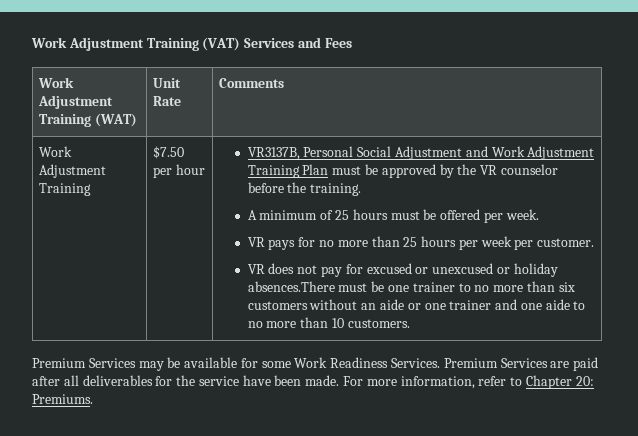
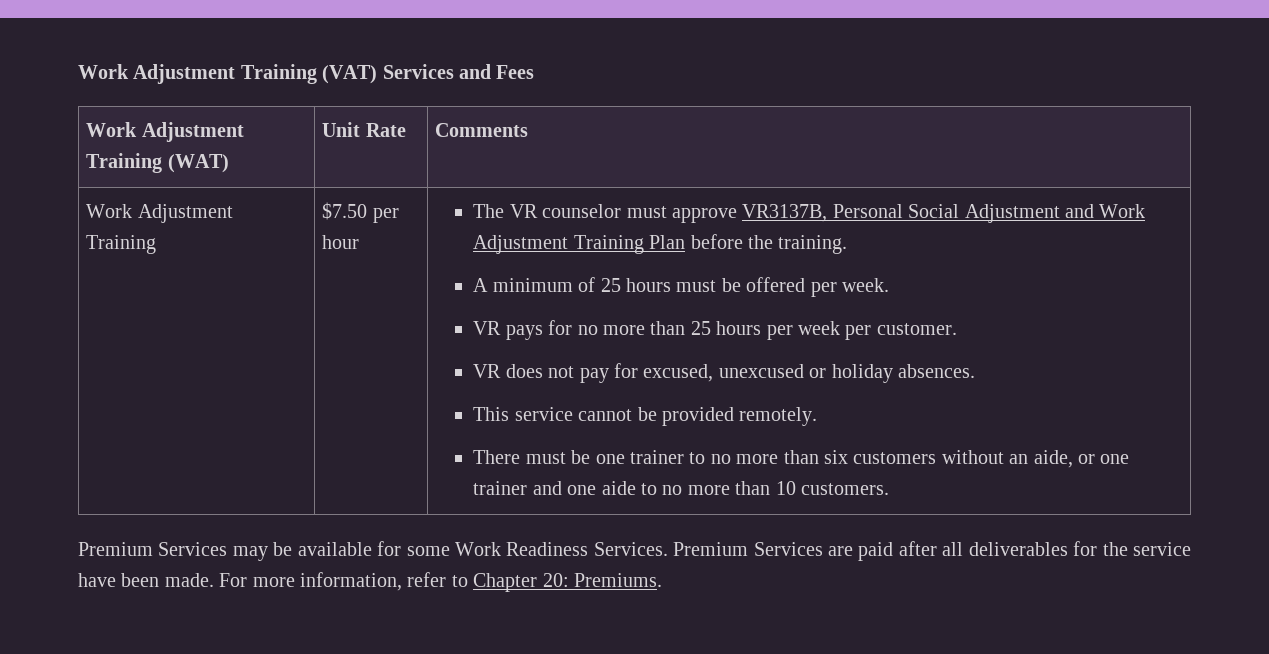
- VR3137B, Personal Social Adjustment and Work Adjustment Training Plan must be approved by the VR counselor before the training.
+ The VR counselor must approve VR3137B, Personal Social Adjustment and Work Adjustment Training Plan before the training.
- VR does not pay for excused or unexcused or holiday absences.There must be one trainer to no more than six customers without an aide or one trainer and one aide to no more than 10 customers.
+ VR does not pay for excused, unexcused or holiday absences.
+ This service cannot be provided remotely.
+ There must be one trainer to no more than six customers without an aide, or one trainer and one aide to no more than 10 customers.

